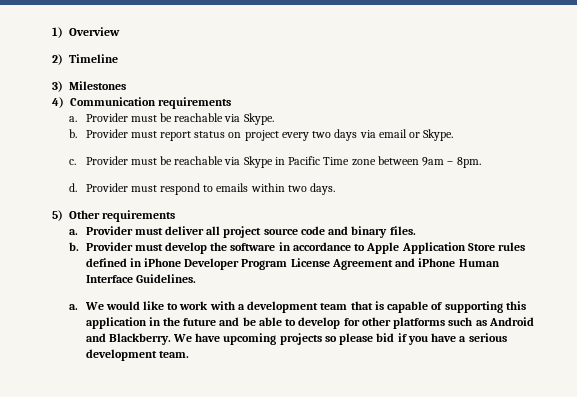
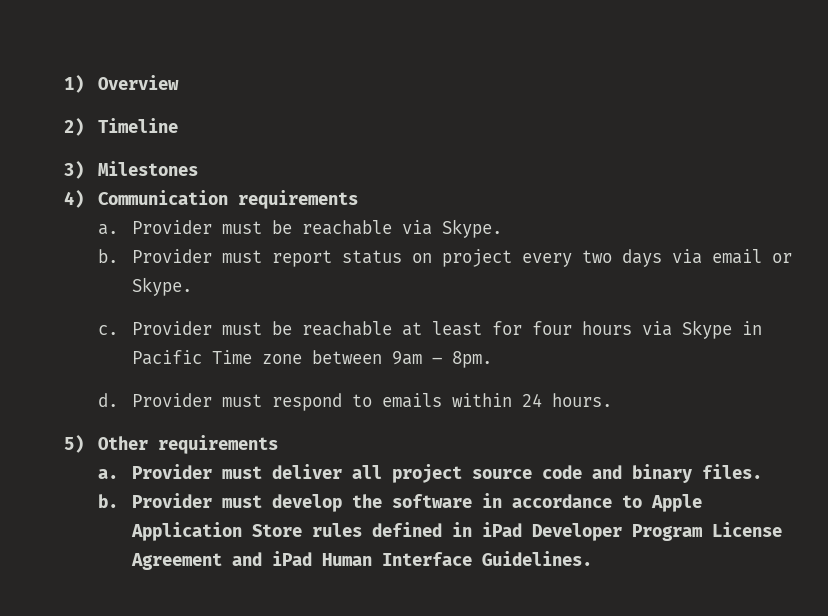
- Provider must be reachable via Skype in Pacific Time zone between 9am – 8pm.
+ Provider must be reachable at least for four hours via Skype in Pacific Time zone between 9am – 8pm.
- Provider must respond to emails within two days.
+ Provider must respond to emails within 24 hours.
- Provider must develop the software in accordance to Apple Application Store rules defined in iPhone Developer Program License Agreement and iPhone Human Interface Guidelines.
+ Provider must develop the software in accordance to Apple Application Store rules defined in iPad Developer Program License Agreement and iPad Human Interface Guidelines.
- a. We would like to work with a development team that is capable of supporting this application in the future and be able to develop for other platforms such as Android and Blackberry. We have upcoming projects so please bid if you have a serious development team.

